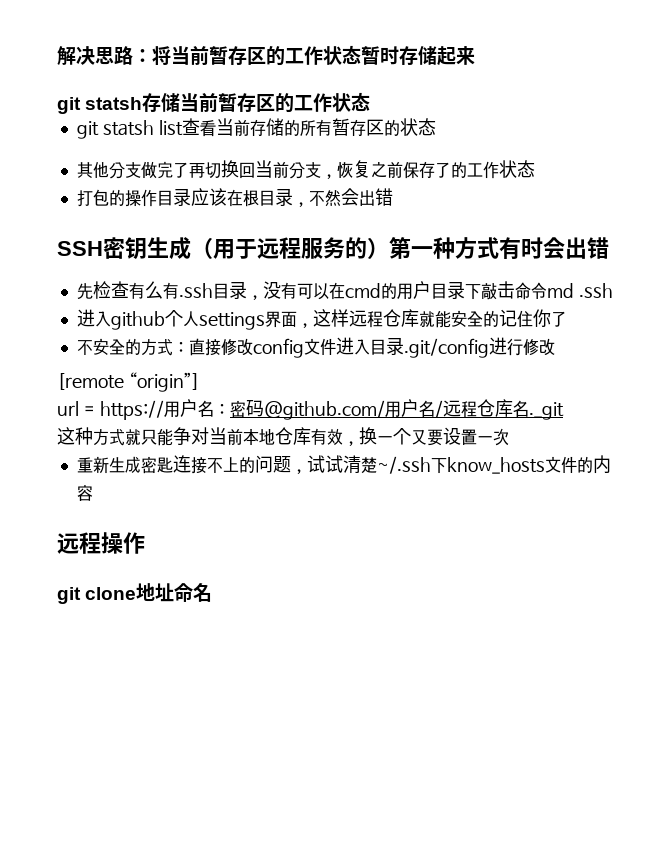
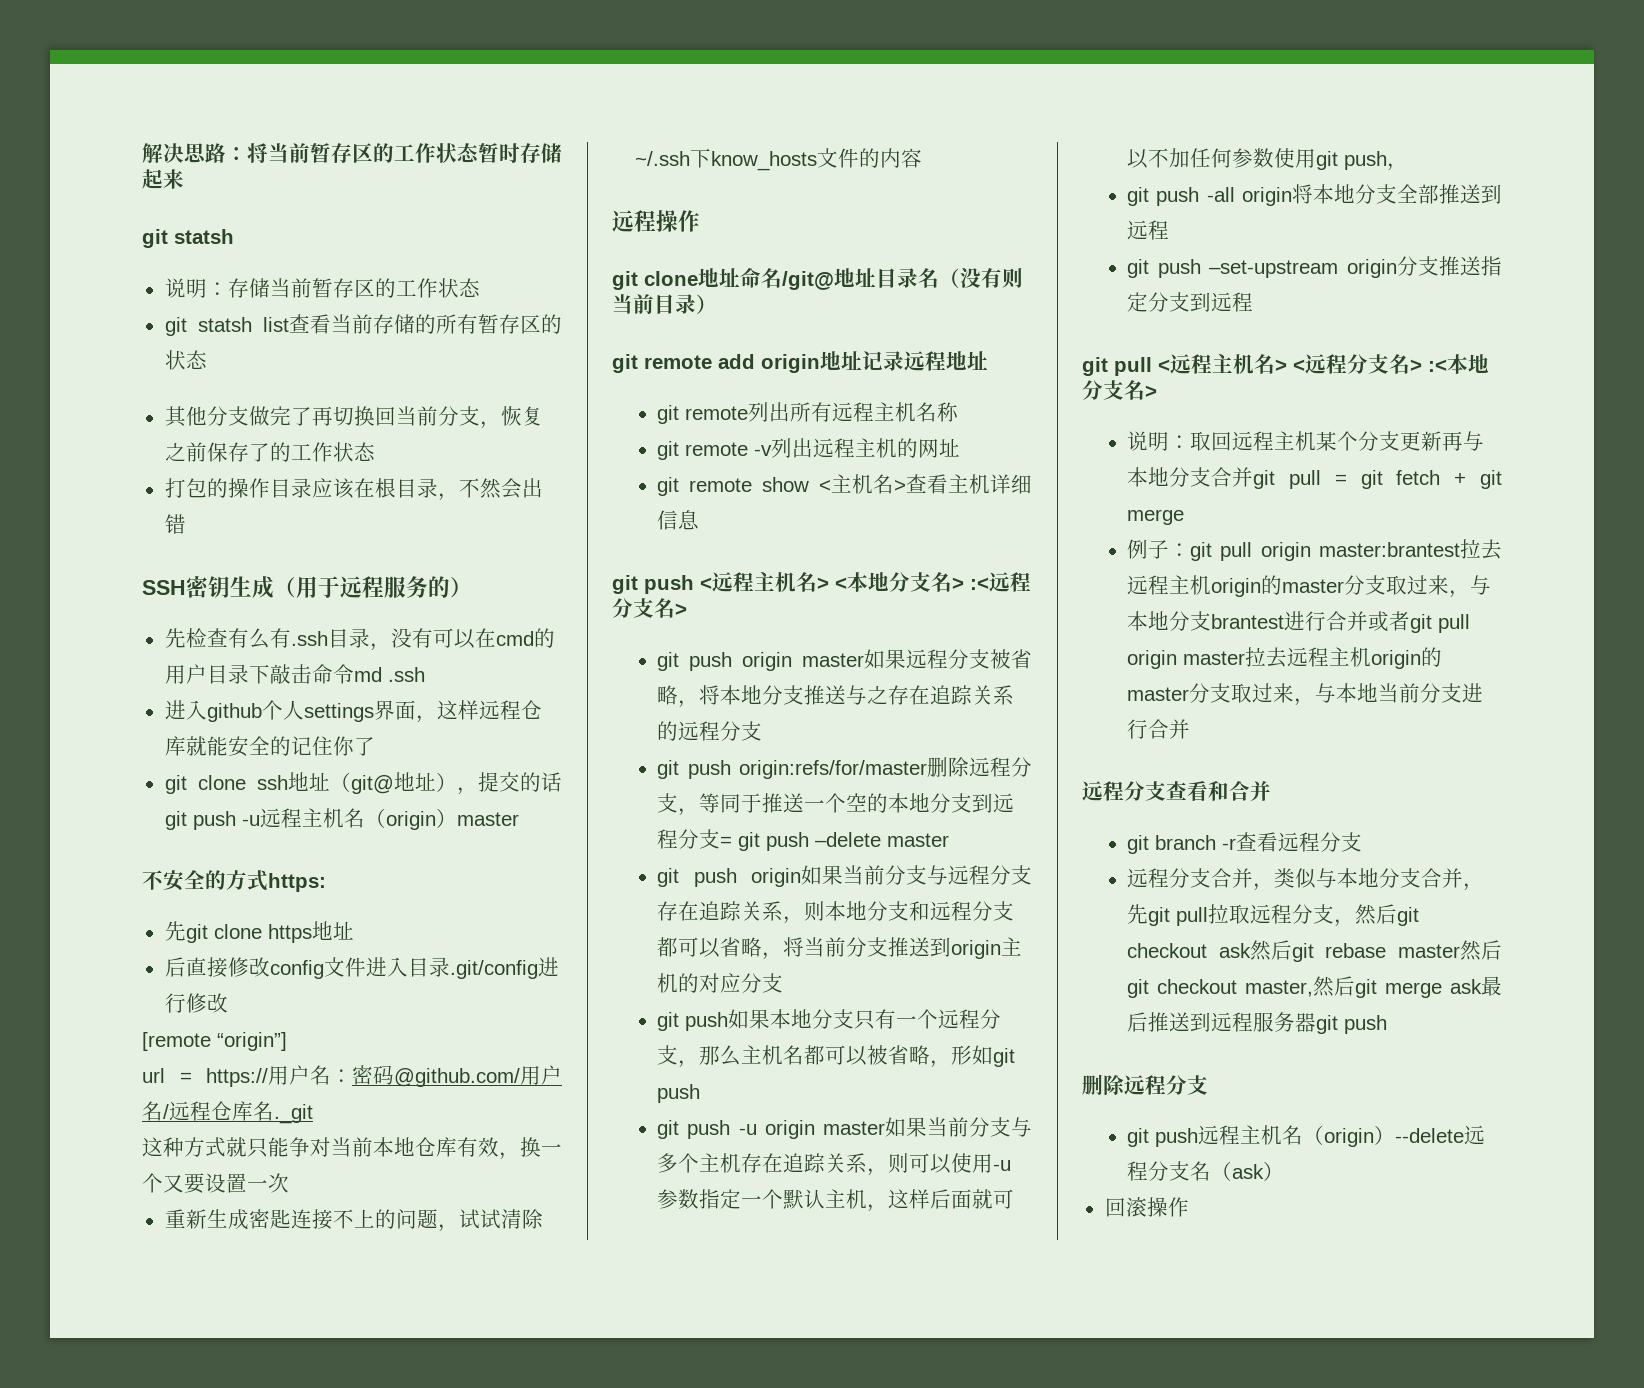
  解决思路：将当前暂存区的工作状态暂时存储起来
- git statsh存储当前暂存区的工作状态
+ git statsh
+ 说明：存储当前暂存区的工作状态
- SSH密钥生成（用于远程服务的）第一种方式有时会出错
+ SSH密钥生成（用于远程服务的）
- 不安全的方式：直接修改config文件进入目录.git/config进行修改
+ git clone ssh地址（git@地址），提交的话git push -u远程主机名（origin）master
+ 不安全的方式https:
+ 先git clone https地址
+ 后直接修改config文件进入目录.git/config进行修改
- 重新生成密匙连接不上的问题，试试清楚~/.ssh下know_hosts文件的内容
+ 重新生成密匙连接不上的问题，试试清除~/.ssh下know_hosts文件的内容
- git clone地址命名
+ git clone地址命名/git@地址目录名（没有则当前目录）
+ git remote add origin地址记录远程地址
+ git remote列出所有远程主机名称
+ git remote -v列出远程主机的网址
+ git remote show <主机名>查看主机详细信息
+ git push <远程主机名> <本地分支名> :<远程分支名>
+ git push origin master如果远程分支被省略，将本地分支推送与之存在追踪关系的远程分支
+ git push origin:refs/for/master删除远程分支，等同于推送一个空的本地分支到远程分支= git push –delete master
+ git push origin如果当前分支与远程分支存在追踪关系，则本地分支和远程分支都可以省略，将当前分支推送到origin主机的对应分支
+ git push如果本地分支只有一个远程分支，那么主机名都可以被省略，形如git push
+ git push -u origin master如果当前分支与多个主机存在追踪关系，则可以使用-u参数指定一个默认主机，这样后面就可以不加任何参数使用git push，
+ git push -all origin将本地分支全部推送到远程
+ git push –set-upstream origin分支推送指定分支到远程
+ git pull <远程主机名> <远程分支名> :<本地分支名>
+ 说明：取回远程主机某个分支更新再与本地分支合并git pull = git fetch + git merge
+ 例子：git pull origin master:brantest拉去远程主机origin的master分支取过来，与本地分支brantest进行合并或者git pull origin master拉去远程主机origin的master分支取过来，与本地当前分支进行合并
+ 远程分支查看和合并
+ git branch -r查看远程分支
+ 远程分支合并，类似与本地分支合并，先git pull拉取远程分支，然后git checkout ask然后git rebase master然后git checkout master,然后git merge ask最后推送到远程服务器git push
+ 删除远程分支
+ git push远程主机名（origin）--delete远程分支名（ask）
+ 回滚操作

